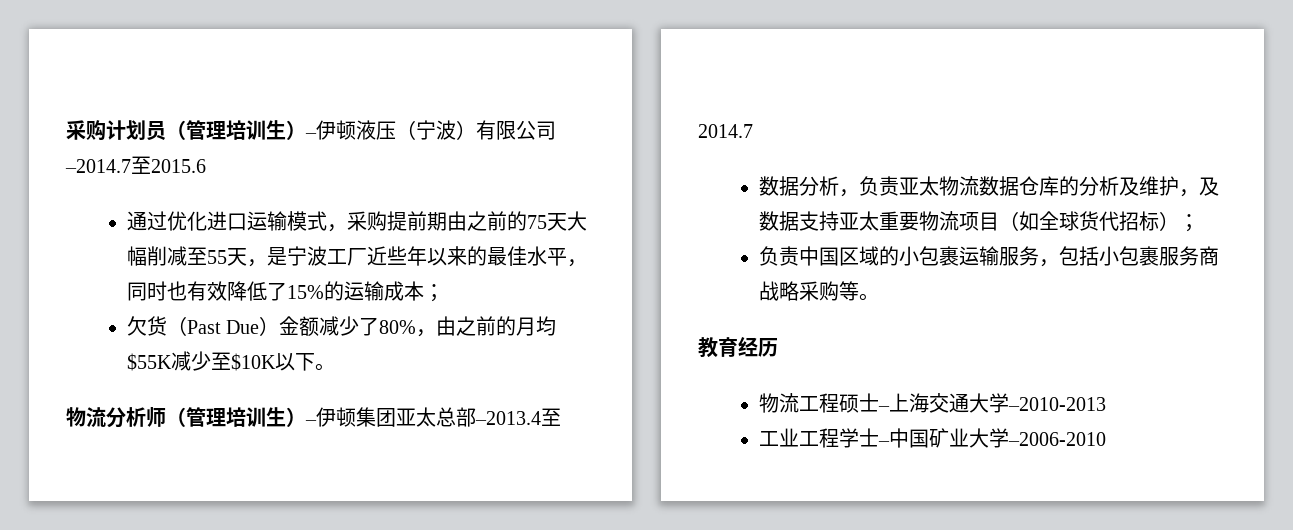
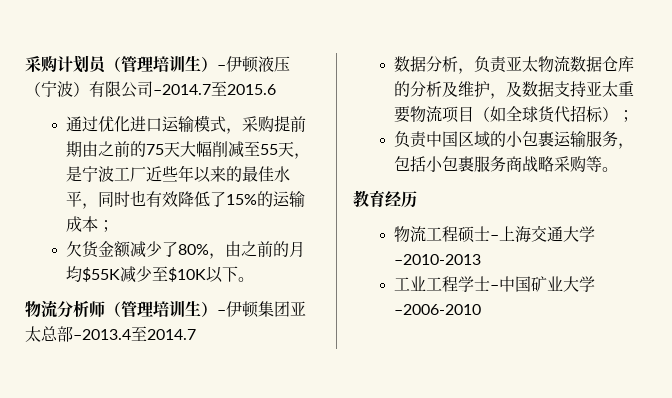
- 欠货（Past Due）金额减少了80%，由之前的月均$55K减少至$10K以下。
+ 欠货金额减少了80%，由之前的月均$55K减少至$10K以下。

